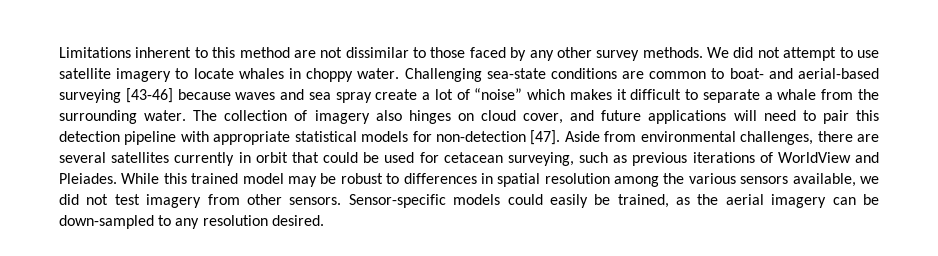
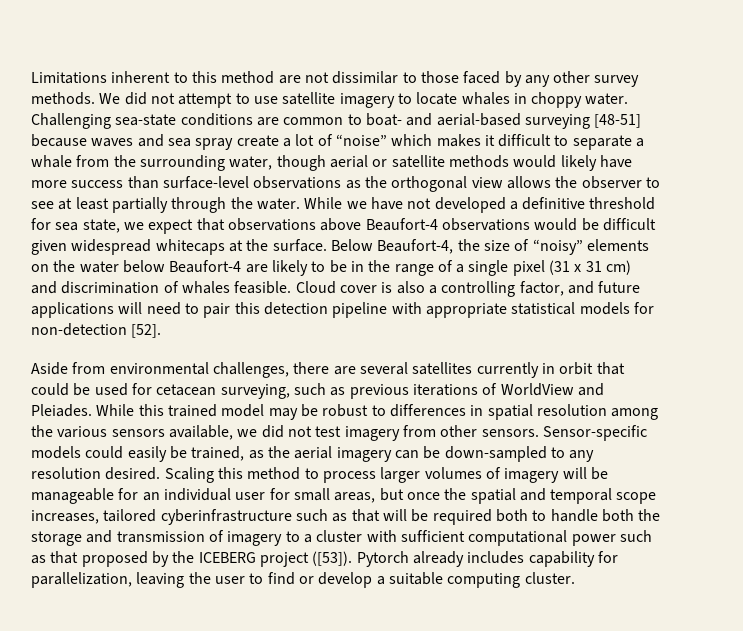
- Challenging sea-state conditions are common to boat- and aerial-based surveying [43-46] because waves and sea spray create a lot of “noise” which makes it difficult to separate a whale from the surrounding water. The collection of imagery also hinges on cloud cover, and future applications will need to pair this detection pipeline with appropriate statistical models for non-detection [47]. Aside from environmental challenges, there are several satellites currently in orbit that could be used for cetacean surveying, such as previous iterations of WorldView and Pleiades.
+ Challenging sea-state conditions are common to boat- and aerial-based surveying [48-51] because waves and sea spray create a lot of “noise” which makes it difficult to separate a whale from the surrounding water, though aerial or satellite methods would likely have more success than surface-level observations as the orthogonal view allows the observer to see at least partially through the water. While we have not developed a definitive threshold for sea state, we expect that observations above Beaufort-4 observations would be difficult given widespread whitecaps at the surface. Below Beaufort-4, the size of “noisy” elements on the water below Beaufort-4 are likely to be in the range of a single pixel (31 x 31 cm) and discrimination of whales feasible. Cloud cover is also a controlling factor, and future applications will need to pair this detection pipeline with appropriate statistical models for non-detection [52].
+ Aside from environmental challenges, there are several satellites currently in orbit that could be used for cetacean surveying, such as previous iterations of WorldView and Pleiades.
+ Scaling this method to process larger volumes of imagery will be manageable for an individual user for small areas, but once the spatial and temporal scope increases, tailored cyberinfrastructure such as that will be required both to handle both the storage and transmission of imagery to a cluster with sufficient computational power such as that proposed by the ICEBERG project ([53]). Pytorch already includes capability for parallelization, leaving the user to find or develop a suitable computing cluster.

